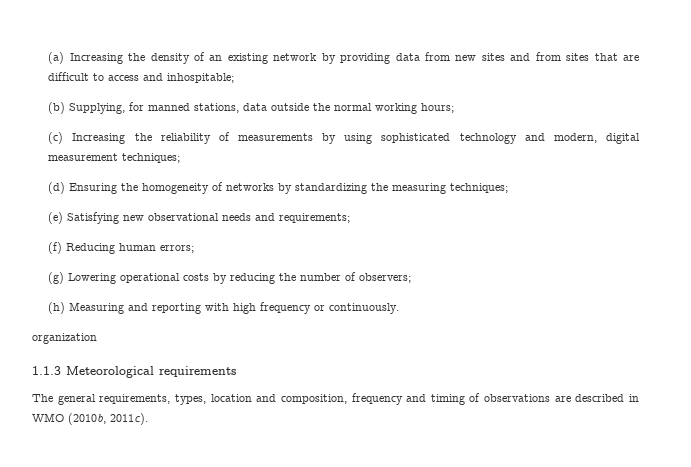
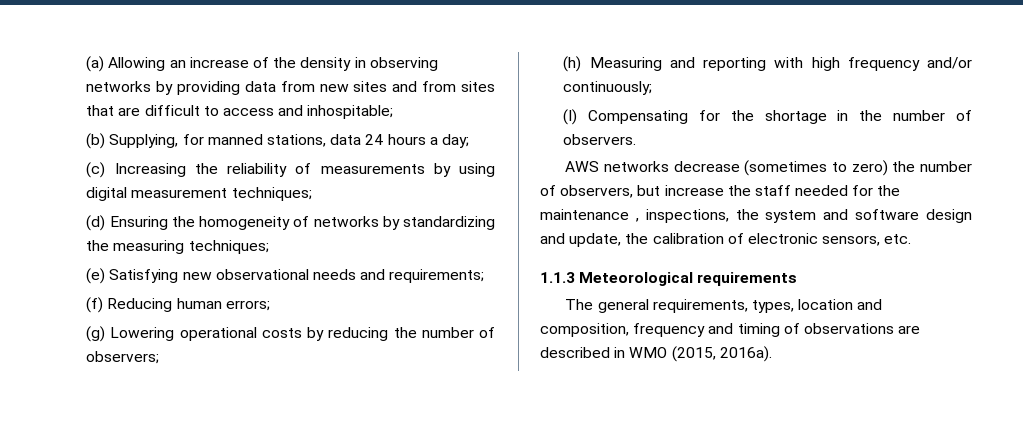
- (a) Increasing the density of an existing network by providing data from new sites and from sites that are difficult to access and inhospitable;
+ (a) Allowing an increase of the density in observing networks by providing data from new sites and from sites that are difficult to access and inhospitable;
- (b) Supplying, for manned stations, data outside the normal working hours;
+ (b) Supplying, for manned stations, data 24 hours a day;
- (c) Increasing the reliability of measurements by using sophisticated technology and modern, digital measurement techniques;
+ (c) Increasing the reliability of measurements by using digital measurement techniques;
- (h) Measuring and reporting with high frequency or continuously.
- organization
+ (h) Measuring and reporting with high frequency and/or continuously;
+ (I) Compensating for the shortage in the number of observers.
+ AWS networks decrease (sometimes to zero) the number of observers, but increase the staff needed for the maintenance , inspections, the system and software design and update, the calibration of electronic sensors, etc.
- The general requirements, types, location and composition, frequency and timing of observations are described in WMO (2010b, 2011c).
+ The general requirements, types, location and composition, frequency and timing of observations are described in WMO (2015, 2016a).

